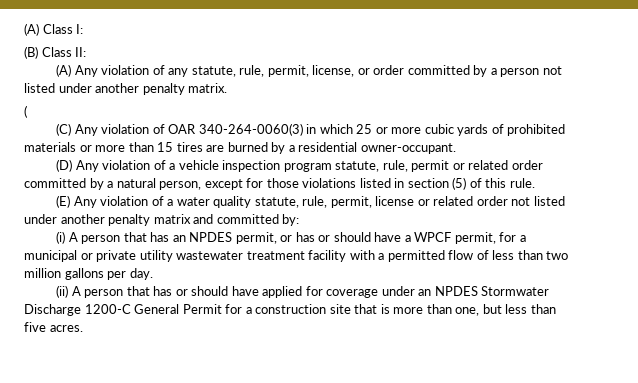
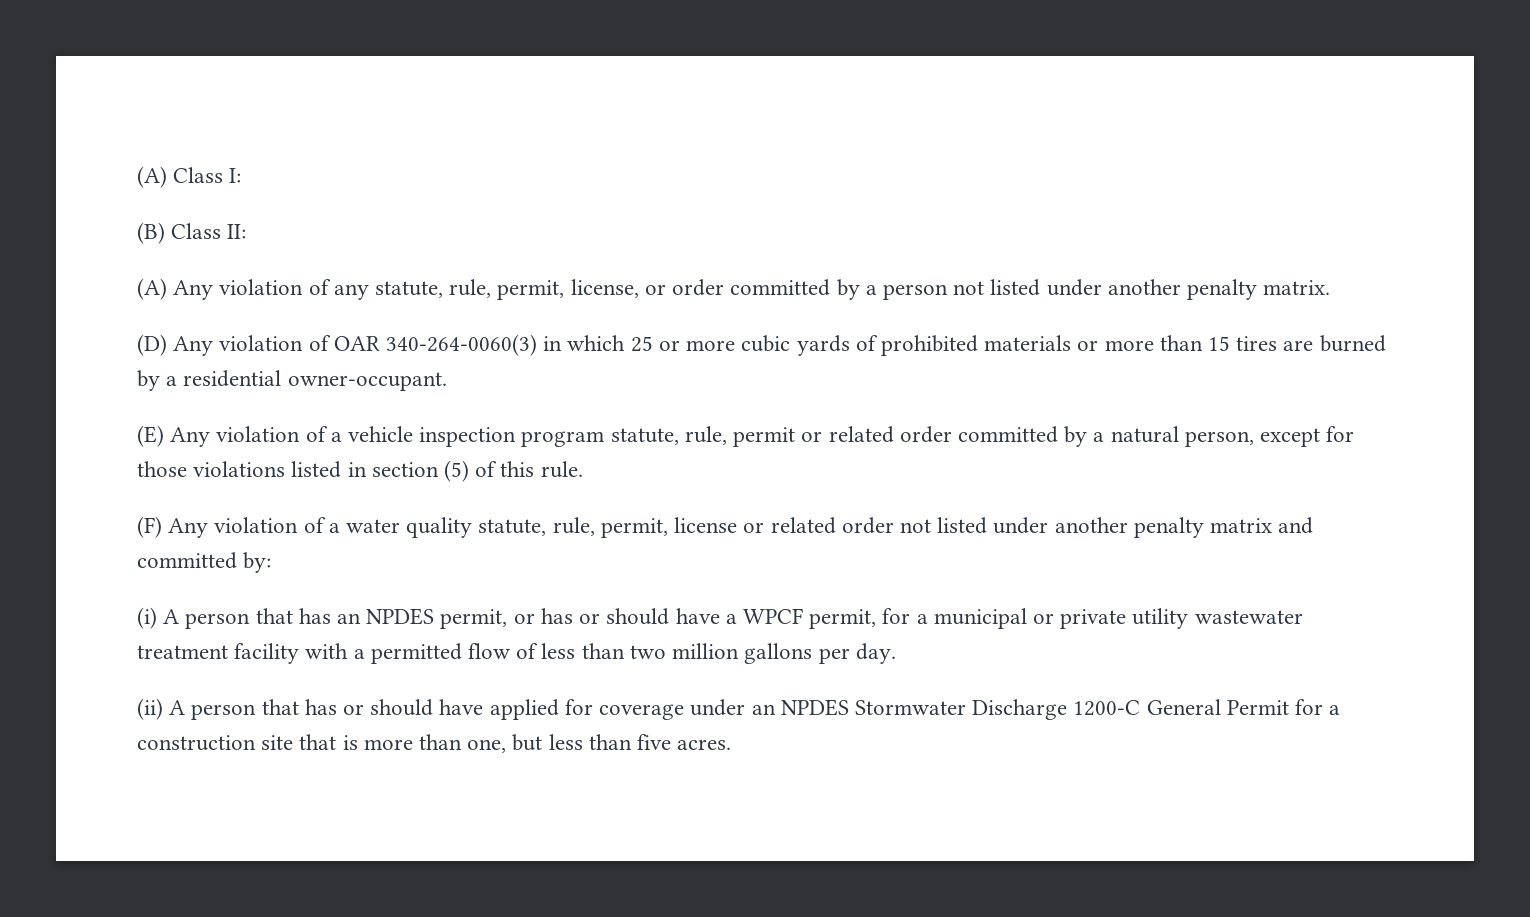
- (
- (C) Any violation of OAR 340-264-0060(3) in which 25 or more cubic yards of prohibited materials or more than 15 tires are burned by a residential owner-occupant.
+ (D) Any violation of OAR 340-264-0060(3) in which 25 or more cubic yards of prohibited materials or more than 15 tires are burned by a residential owner-occupant.
- (D) Any violation of a vehicle inspection program statute, rule, permit or related order committed by a natural person, except for those violations listed in section (5) of this rule.
+ (E) Any violation of a vehicle inspection program statute, rule, permit or related order committed by a natural person, except for those violations listed in section (5) of this rule.
- (E) Any violation of a water quality statute, rule, permit, license or related order not listed under another penalty matrix and committed by:
+ (F) Any violation of a water quality statute, rule, permit, license or related order not listed under another penalty matrix and committed by:

